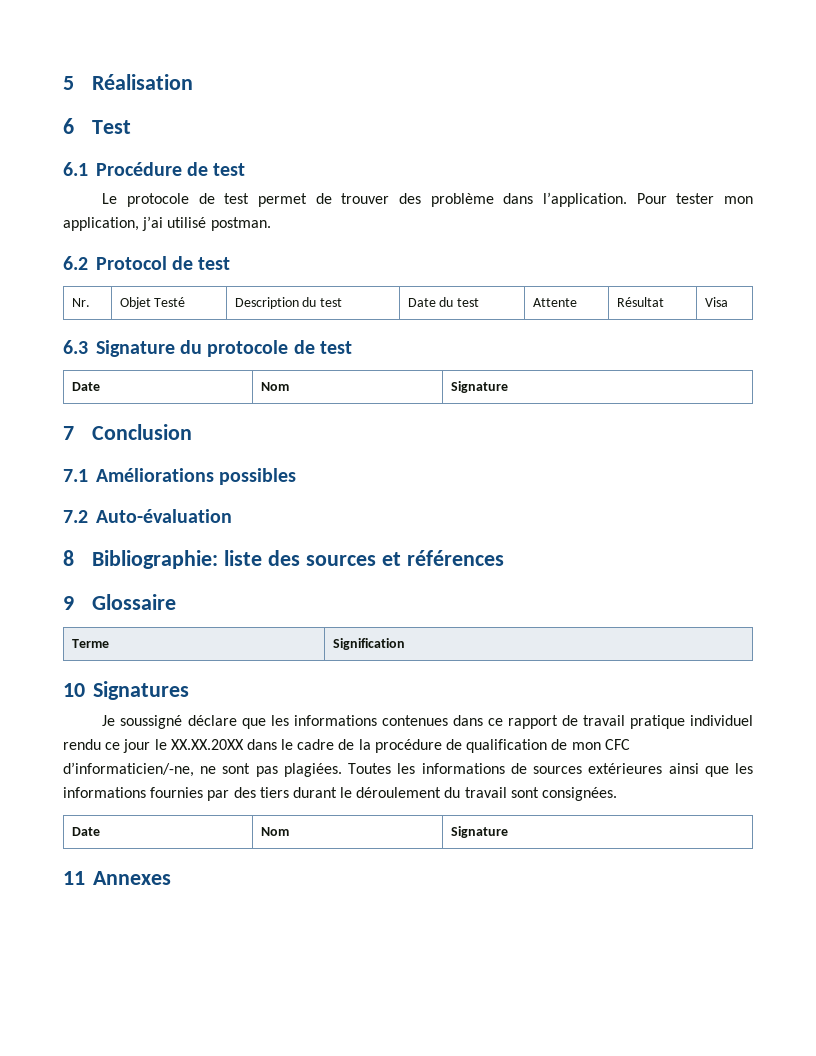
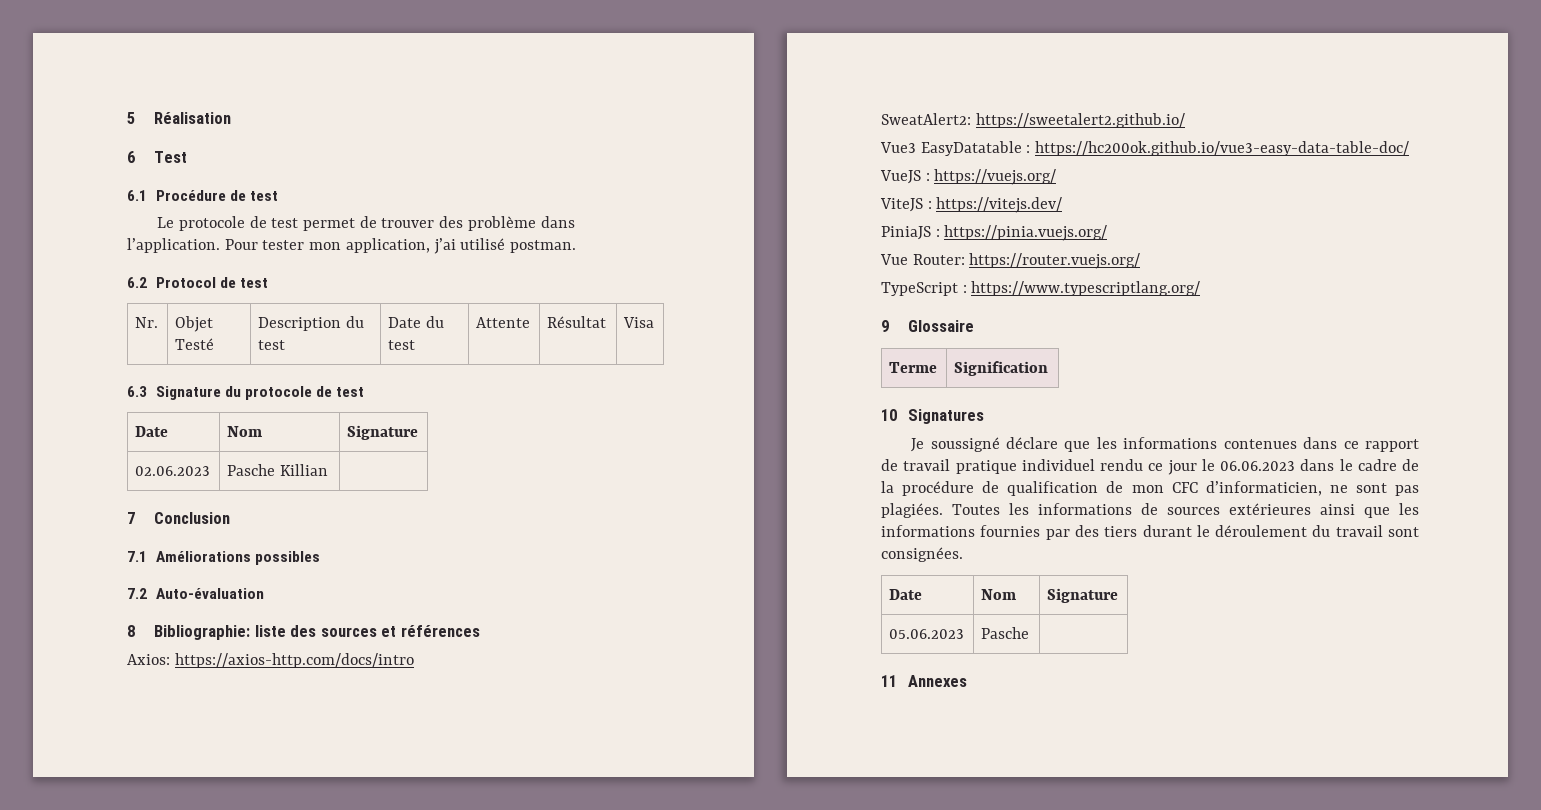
+ 02.06.2023 | Pasche Killian |
+ Axios: https://axios-http.com/docs/intro
+ SweatAlert2: https://sweetalert2.github.io/
+ Vue3 EasyDatatable : https://hc200ok.github.io/vue3-easy-data-table-doc/
+ VueJS : https://vuejs.org/
+ ViteJS : https://vitejs.dev/
+ PiniaJS : https://pinia.vuejs.org/
+ Vue Router: https://router.vuejs.org/
+ TypeScript : https://www.typescriptlang.org/
- Je soussigné déclare que les informations contenues dans ce rapport de travail pratique individuel rendu ce jour le XX.XX.20XX dans le cadre de la procédure de qualification de mon CFC d’informaticien/-ne, ne sont pas plagiées.
+ Je soussigné déclare que les informations contenues dans ce rapport de travail pratique individuel rendu ce jour le 06.06.2023 dans le cadre de la procédure de qualification de mon CFC d’informaticien, ne sont pas plagiées.
+ 05.06.2023 | Pasche |

